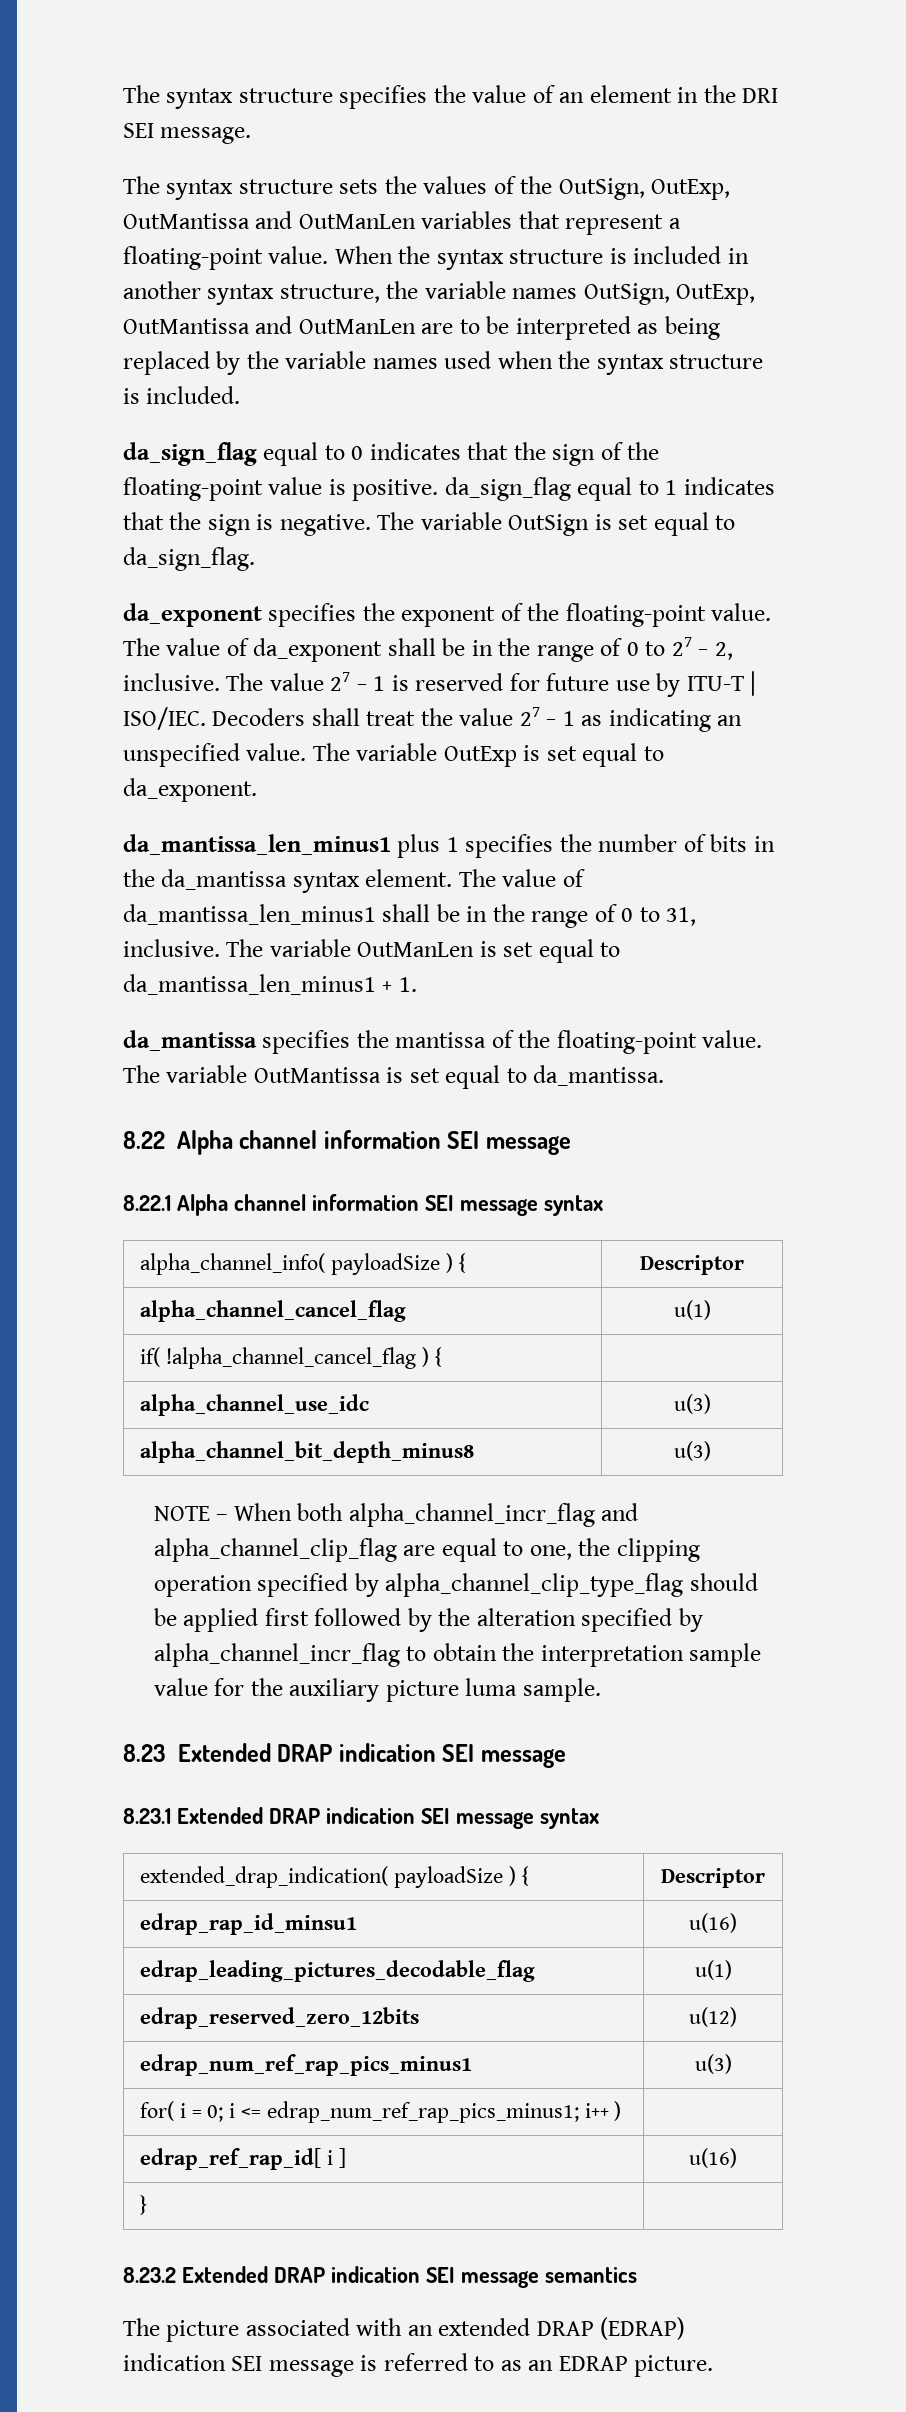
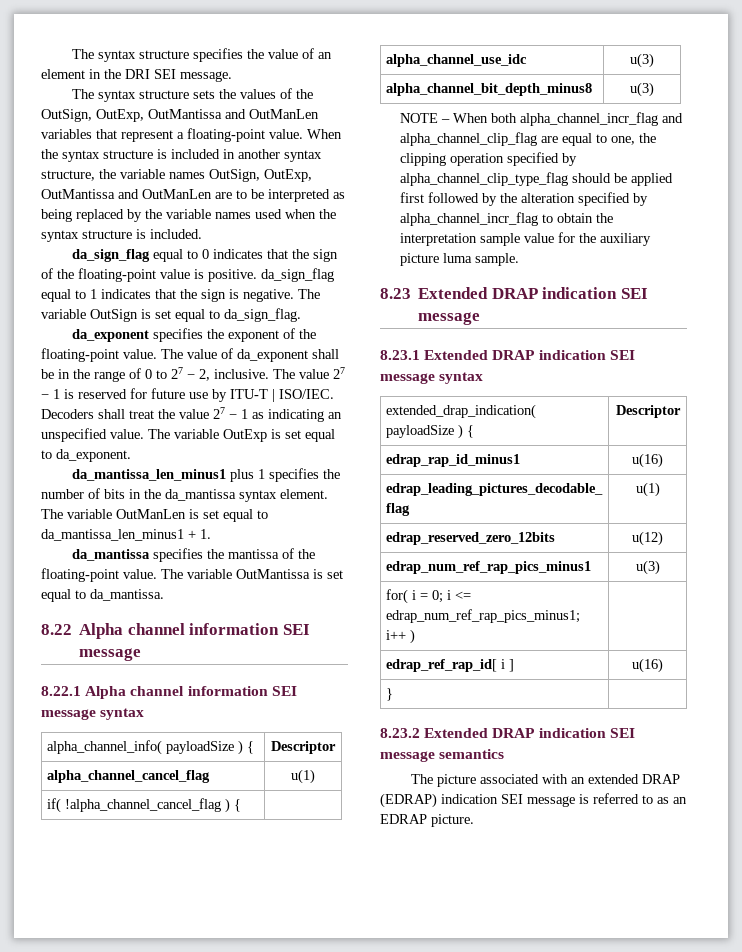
- The value of da_mantissa_len_minus1 shall be in the range of 0 to 31, inclusive. The variable OutManLen is set equal to da_mantissa_len_minus1 + 1.
+ The variable OutManLen is set equal to da_mantissa_len_minus1 + 1.
- edrap_rap_id_minsu1 | u(16)
+ edrap_rap_id_minus1 | u(16)

